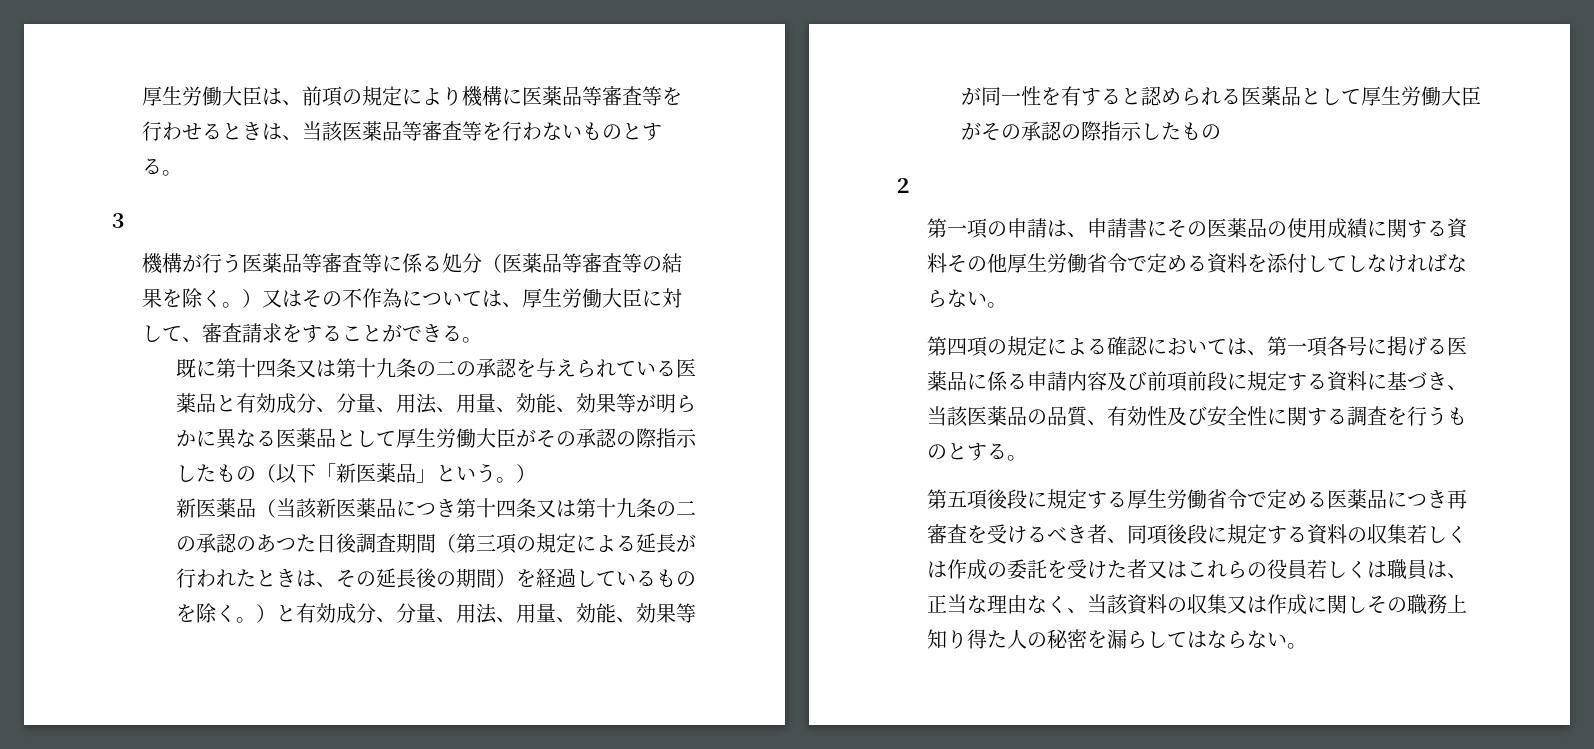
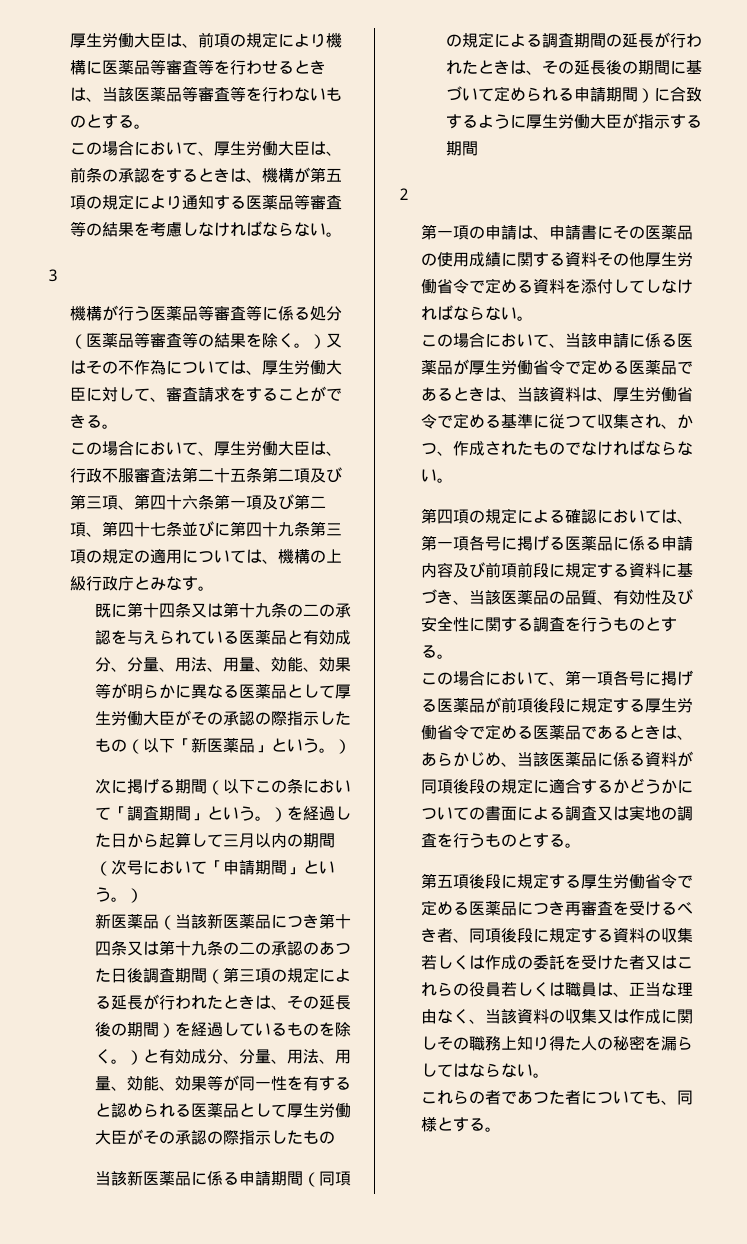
+ この場合において、厚生労働大臣は、前条の承認をするときは、機構が第五項の規定により通知する医薬品等審査等の結果を考慮しなければならない。
+ この場合において、厚生労働大臣は、行政不服審査法第二十五条第二項及び第三項、第四十六条第一項及び第二項、第四十七条並びに第四十九条第三項の規定の適用については、機構の上級行政庁とみなす。
+ 次に掲げる期間（以下この条において「調査期間」という。）を経過した日から起算して三月以内の期間（次号において「申請期間」という。）
+ 当該新医薬品に係る申請期間（同項の規定による調査期間の延長が行われたときは、その延長後の期間に基づいて定められる申請期間）に合致するように厚生労働大臣が指示する期間
+ この場合において、当該申請に係る医薬品が厚生労働省令で定める医薬品であるときは、当該資料は、厚生労働省令で定める基準に従つて収集され、かつ、作成されたものでなければならない。
+ この場合において、第一項各号に掲げる医薬品が前項後段に規定する厚生労働省令で定める医薬品であるときは、あらかじめ、当該医薬品に係る資料が同項後段の規定に適合するかどうかについての書面による調査又は実地の調査を行うものとする。
+ これらの者であつた者についても、同様とする。

